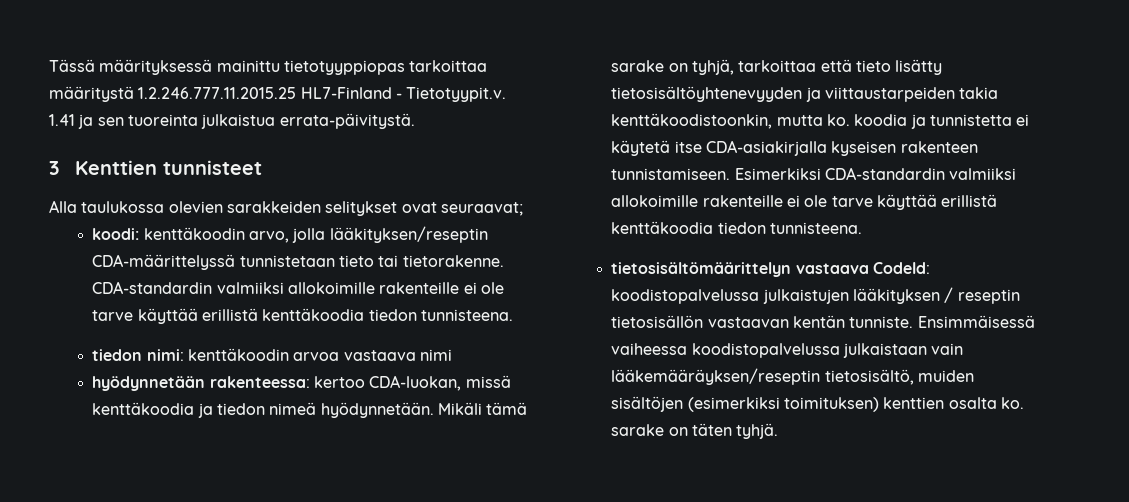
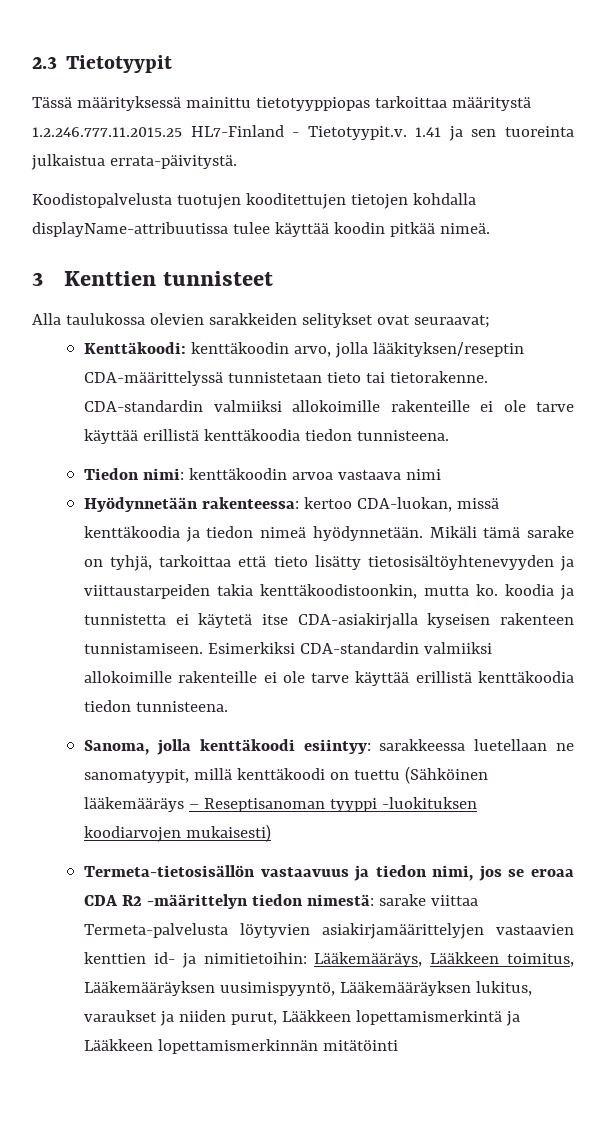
+ 2.3 Tietotyypit
+ Koodistopalvelusta tuotujen kooditettujen tietojen kohdalla displayName-attribuutissa tulee käyttää koodin pitkää nimeä.
- koodi: kenttäkoodin arvo, jolla lääkityksen/reseptin CDA-määrittelyssä tunnistetaan tieto tai tietorakenne.
+ Kenttäkoodi: kenttäkoodin arvo, jolla lääkityksen/reseptin CDA-määrittelyssä tunnistetaan tieto tai tietorakenne.
- tiedon nimi: kenttäkoodin arvoa vastaava nimi
+ Tiedon nimi: kenttäkoodin arvoa vastaava nimi
- hyödynnetään rakenteessa: kertoo CDA-luokan, missä kenttäkoodia ja tiedon nimeä hyödynnetään.
+ Hyödynnetään rakenteessa: kertoo CDA-luokan, missä kenttäkoodia ja tiedon nimeä hyödynnetään.
- tietosisältömäärittelyn vastaava CodeId: koodistopalvelussa julkaistujen lääkityksen / reseptin tietosisällön vastaavan kentän tunniste. Ensimmäisessä vaiheessa koodistopalvelussa julkaistaan vain lääkemääräyksen/reseptin tietosisältö, muiden sisältöjen (esimerkiksi toimituksen) kenttien osalta ko. sarake on täten tyhjä.
+ Sanoma, jolla kenttäkoodi esiintyy: sarakkeessa luetellaan ne sanomatyypit, millä kenttäkoodi on tuettu (Sähköinen lääkemääräys – Reseptisanoman tyyppi -luokituksen koodiarvojen mukaisesti)
+ Termeta-tietosisällön vastaavuus ja tiedon nimi, jos se eroaa CDA R2 -määrittelyn tiedon nimestä: sarake viittaa Termeta-palvelusta löytyvien asiakirjamäärittelyjen vastaavien kenttien id- ja nimitietoihin: Lääkemääräys, Lääkkeen toimitus, Lääkemääräyksen uusimispyyntö, Lääkemääräyksen lukitus, varaukset ja niiden purut, Lääkkeen lopettamismerkintä ja Lääkkeen lopettamismerkinnän mitätöinti

